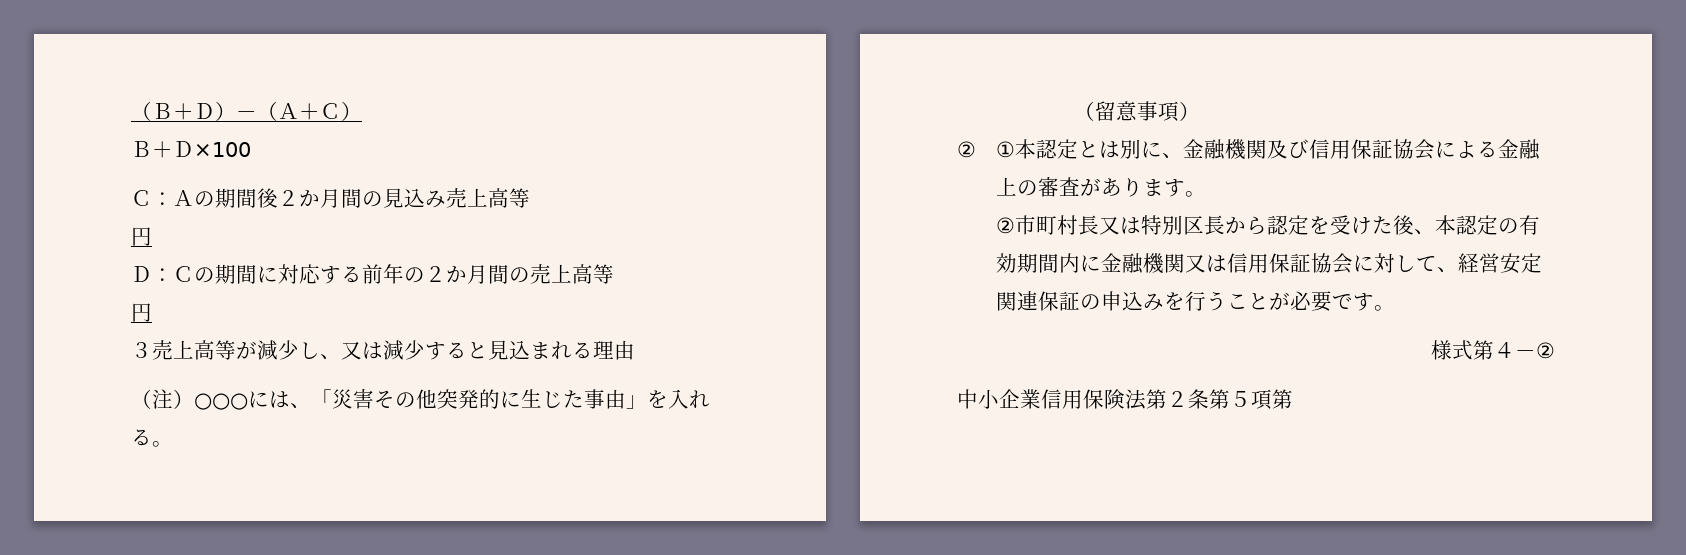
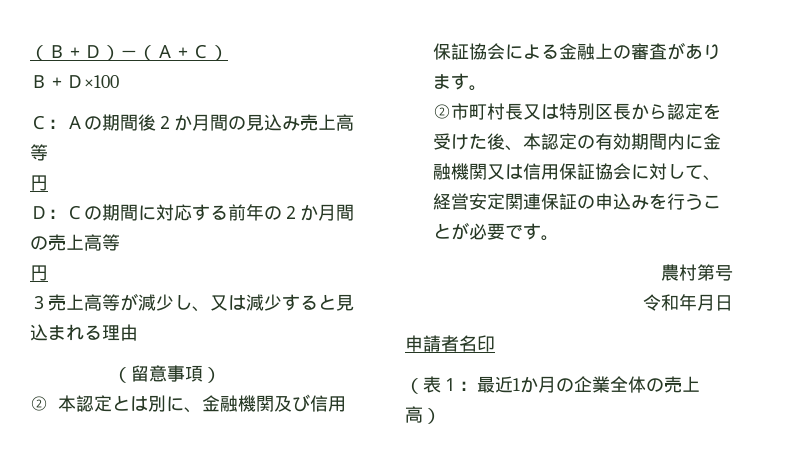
- （注）○○○には、「災害その他突発的に生じた事由」を入れる。
- ② ①本認定とは別に、金融機関及び信用保証協会による金融上の審査があります。
+ ②本認定とは別に、金融機関及び信用保証協会による金融上の審査があります。
- 様式第４－②
- 中小企業信用保険法第２条第５項第
+ 農村第号
+ 令和年月日
+ 申請者名印
+ （表１：最近1か月の企業全体の売上高）

